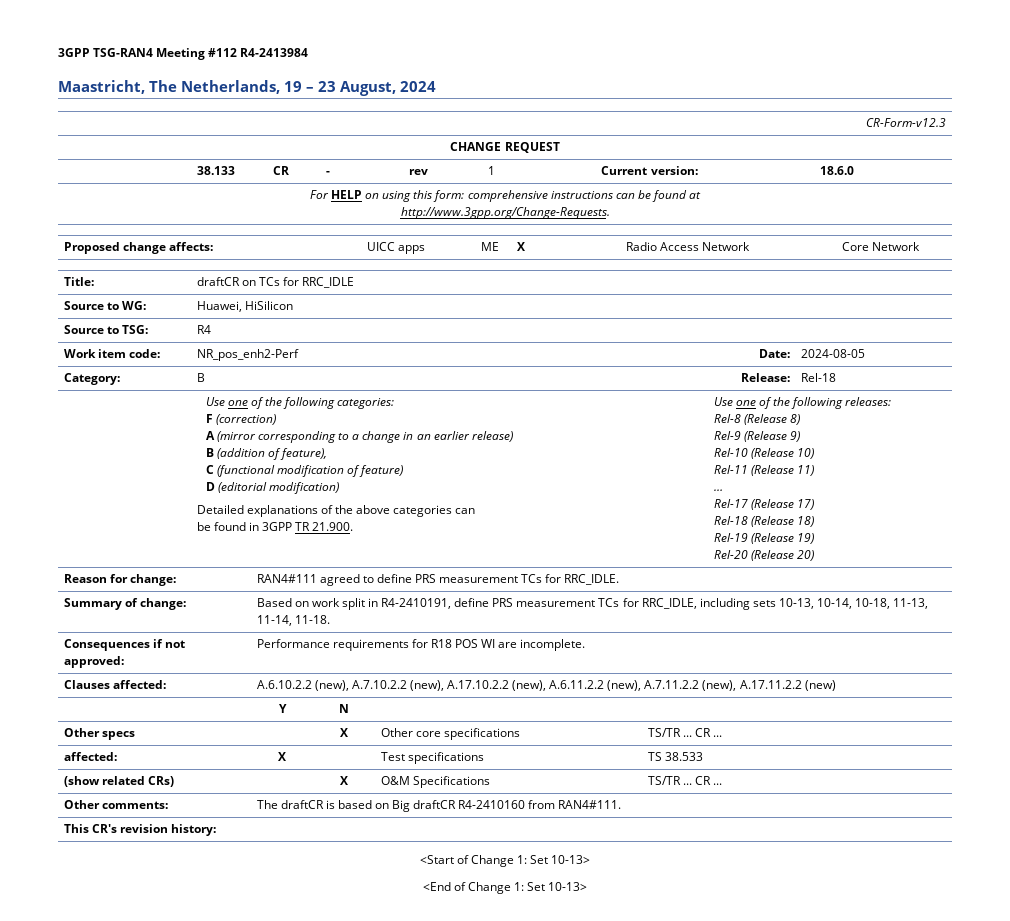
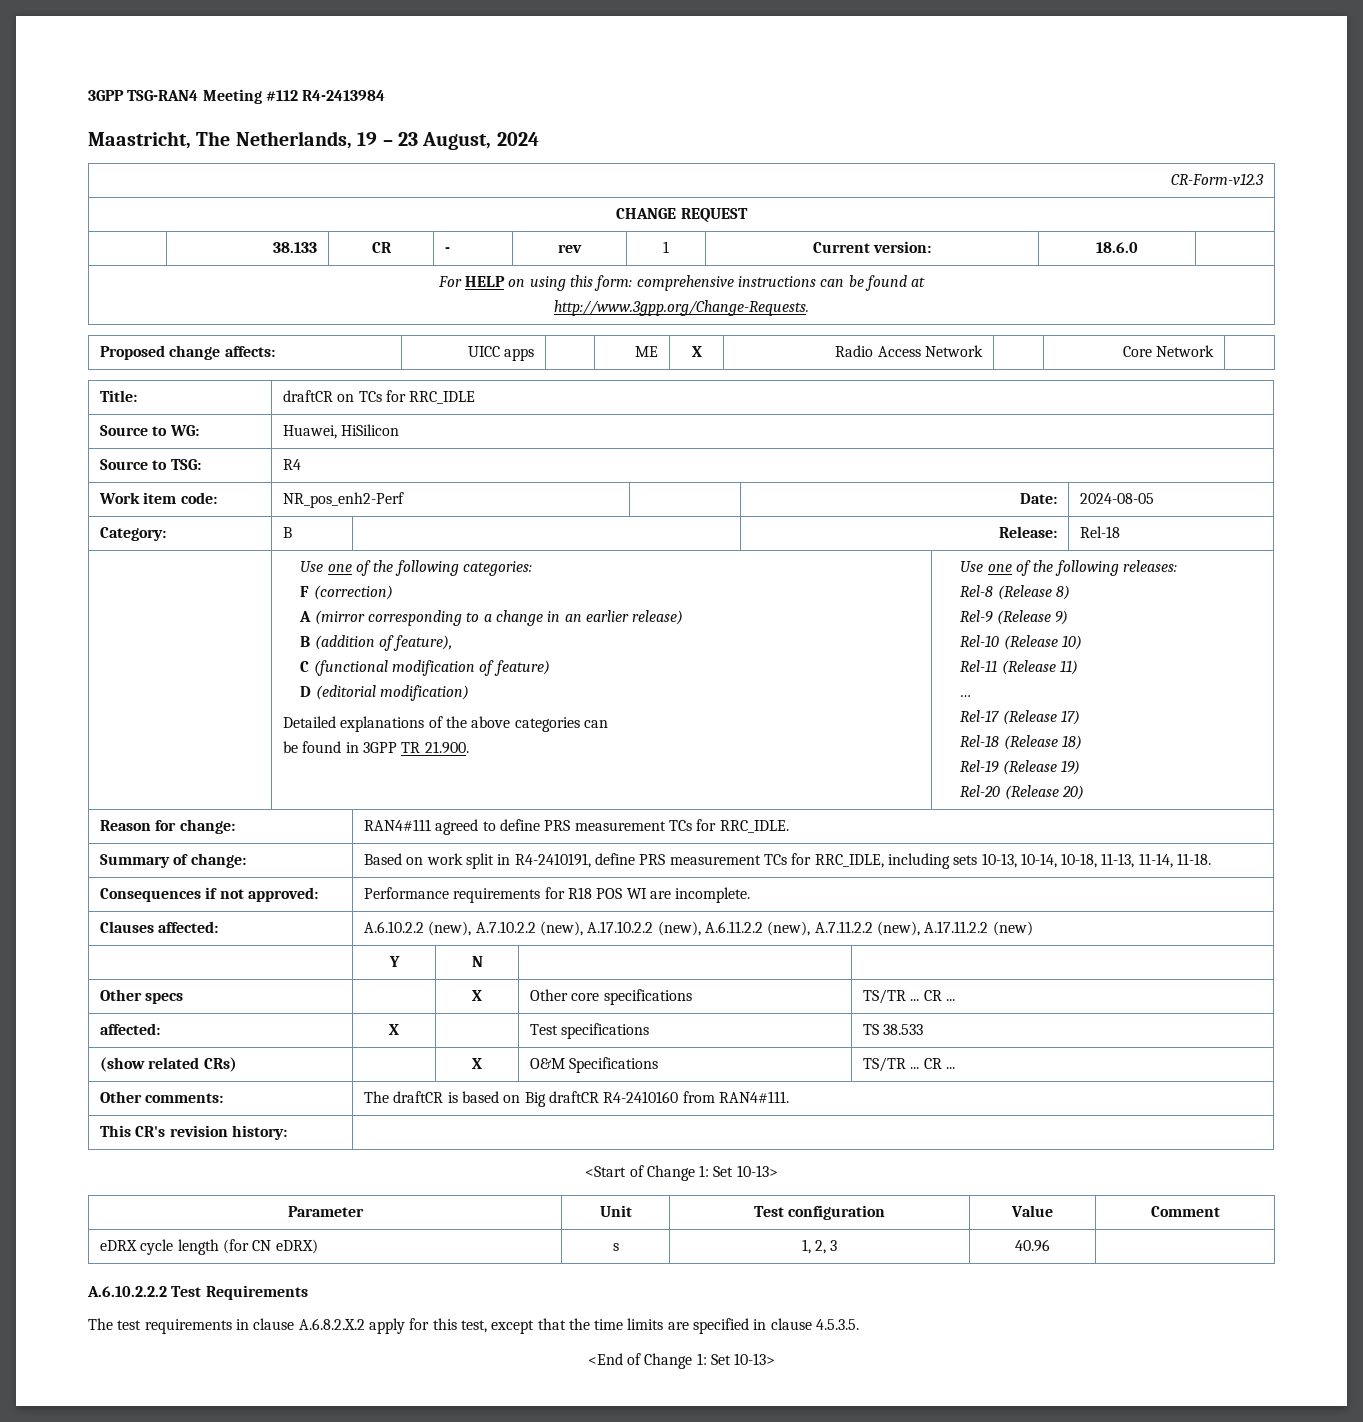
+ Parameter | Unit | Test configuration | Value | Comment
+ eDRX cycle length (for CN eDRX) | s | 1, 2, 3 | 40.96 |
+ A.6.10.2.2.2 Test Requirements
+ The test requirements in clause A.6.8.2.X.2 apply for this test, except that the time limits are specified in clause 4.5.3.5.

